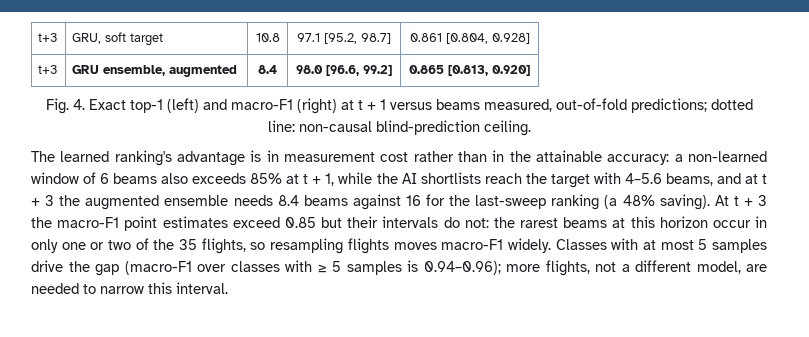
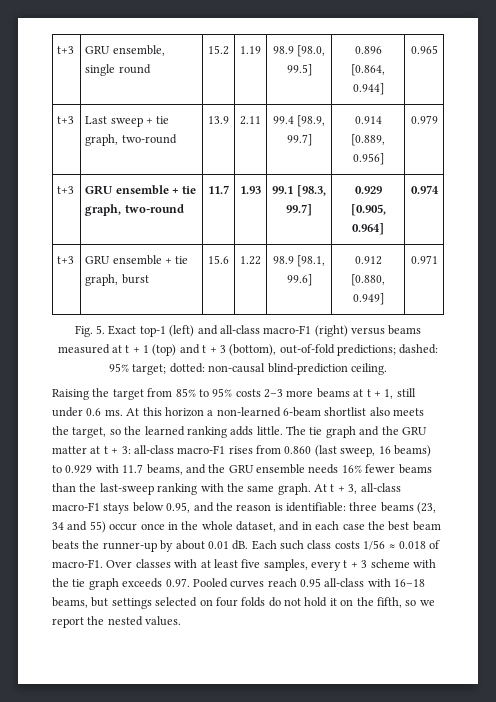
- t+3 | GRU, soft target | 10.8 | 97.1 [95.2, 98.7] | 0.861 [0.804, 0.928]
- t+3 | GRU ensemble, augmented | 8.4 | 98.0 [96.6, 99.2] | 0.865 [0.813, 0.920]
+ t+3 | GRU ensemble, single round | 15.2 | 1.19 | 98.9 [98.0, 99.5] | 0.896 [0.864, 0.944] | 0.965
+ t+3 | Last sweep + tie graph, two-round | 13.9 | 2.11 | 99.4 [98.9, 99.7] | 0.914 [0.889, 0.956] | 0.979
+ t+3 | GRU ensemble + tie graph, two-round | 11.7 | 1.93 | 99.1 [98.3, 99.7] | 0.929 [0.905, 0.964] | 0.974
+ t+3 | GRU ensemble + tie graph, burst | 15.6 | 1.22 | 98.9 [98.1, 99.6] | 0.912 [0.880, 0.949] | 0.971
- Fig. 4. Exact top-1 (left) and macro-F1 (right) at t + 1 versus beams measured, out-of-fold predictions; dotted line: non-causal blind-prediction ceiling.
- The learned ranking's advantage is in measurement cost rather than in the attainable accuracy: a non-learned window of 6 beams also exceeds 85% at t + 1, while the AI shortlists reach the target with 4–5.6 beams, and at t + 3 the augmented ensemble needs 8.4 beams against 16 for the last-sweep ranking (a 48% saving). At t + 3 the macro-F1 point estimates exceed 0.85 but their intervals do not: the rarest beams at this horizon occur in only one or two of the 35 flights, so resampling flights moves macro-F1 widely. Classes with at most 5 samples drive the gap (macro-F1 over classes with ≥ 5 samples is 0.94–0.96); more flights, not a different model, are needed to narrow this interval.
+ Fig. 5. Exact top-1 (left) and all-class macro-F1 (right) versus beams measured at t + 1 (top) and t + 3 (bottom), out-of-fold predictions; dashed: 95% target; dotted: non-causal blind-prediction ceiling.
+ Raising the target from 85% to 95% costs 2–3 more beams at t + 1, still under 0.6 ms. At this horizon a non-learned 6-beam shortlist also meets the target, so the learned ranking adds little. The tie graph and the GRU matter at t + 3: all-class macro-F1 rises from 0.860 (last sweep, 16 beams) to 0.929 with 11.7 beams, and the GRU ensemble needs 16% fewer beams than the last-sweep ranking with the same graph. At t + 3, all-class macro-F1 stays below 0.95, and the reason is identifiable: three beams (23, 34 and 55) occur once in the whole dataset, and in each case the best beam beats the runner-up by about 0.01 dB. Each such class costs 1/56 ≈ 0.018 of macro-F1. Over classes with at least five samples, every t + 3 scheme with the tie graph exceeds 0.97. Pooled curves reach 0.95 all-class with 16–18 beams, but settings selected on four folds do not hold it on the fifth, so we report the nested values.

